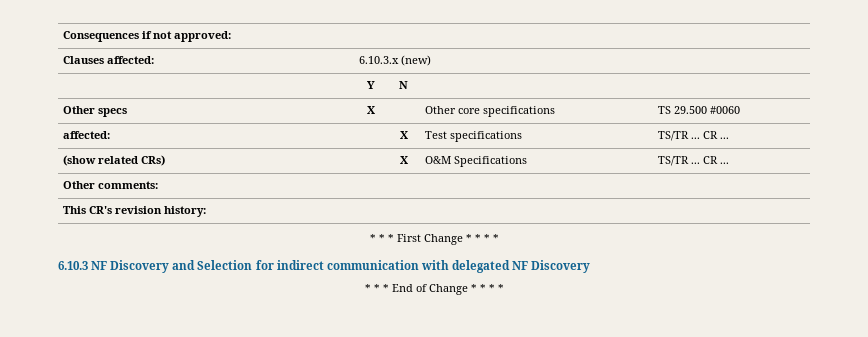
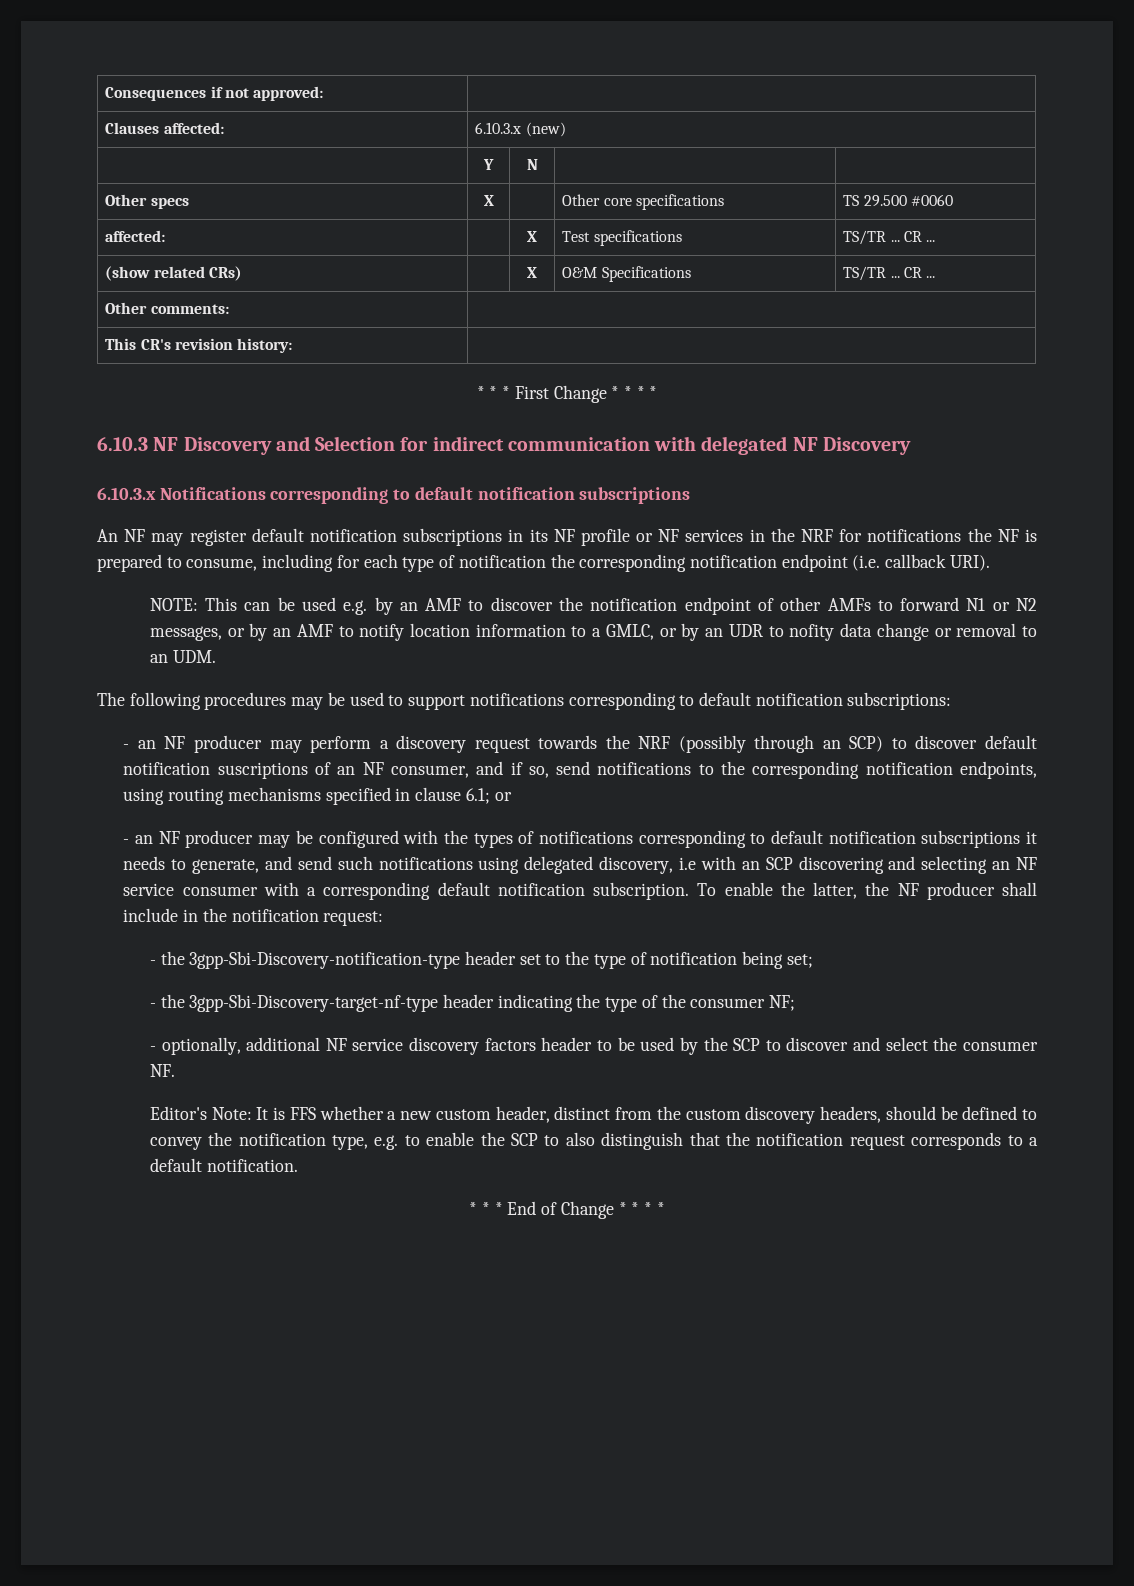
+ 6.10.3.x Notifications corresponding to default notification subscriptions
+ An NF may register default notification subscriptions in its NF profile or NF services in the NRF for notifications the NF is prepared to consume, including for each type of notification the corresponding notification endpoint (i.e. callback URI).
+ NOTE: This can be used e.g. by an AMF to discover the notification endpoint of other AMFs to forward N1 or N2 messages, or by an AMF to notify location information to a GMLC, or by an UDR to nofity data change or removal to an UDM.
+ The following procedures may be used to support notifications corresponding to default notification subscriptions:
+ - an NF producer may perform a discovery request towards the NRF (possibly through an SCP) to discover default notification suscriptions of an NF consumer, and if so, send notifications to the corresponding notification endpoints, using routing mechanisms specified in clause 6.1; or
+ - an NF producer may be configured with the types of notifications corresponding to default notification subscriptions it needs to generate, and send such notifications using delegated discovery, i.e with an SCP discovering and selecting an NF service consumer with a corresponding default notification subscription. To enable the latter, the NF producer shall include in the notification request:
+ - the 3gpp-Sbi-Discovery-notification-type header set to the type of notification being set;
+ - the 3gpp-Sbi-Discovery-target-nf-type header indicating the type of the consumer NF;
+ - optionally, additional NF service discovery factors header to be used by the SCP to discover and select the consumer NF.
+ Editor's Note: It is FFS whether a new custom header, distinct from the custom discovery headers, should be defined to convey the notification type, e.g. to enable the SCP to also distinguish that the notification request corresponds to a default notification.

